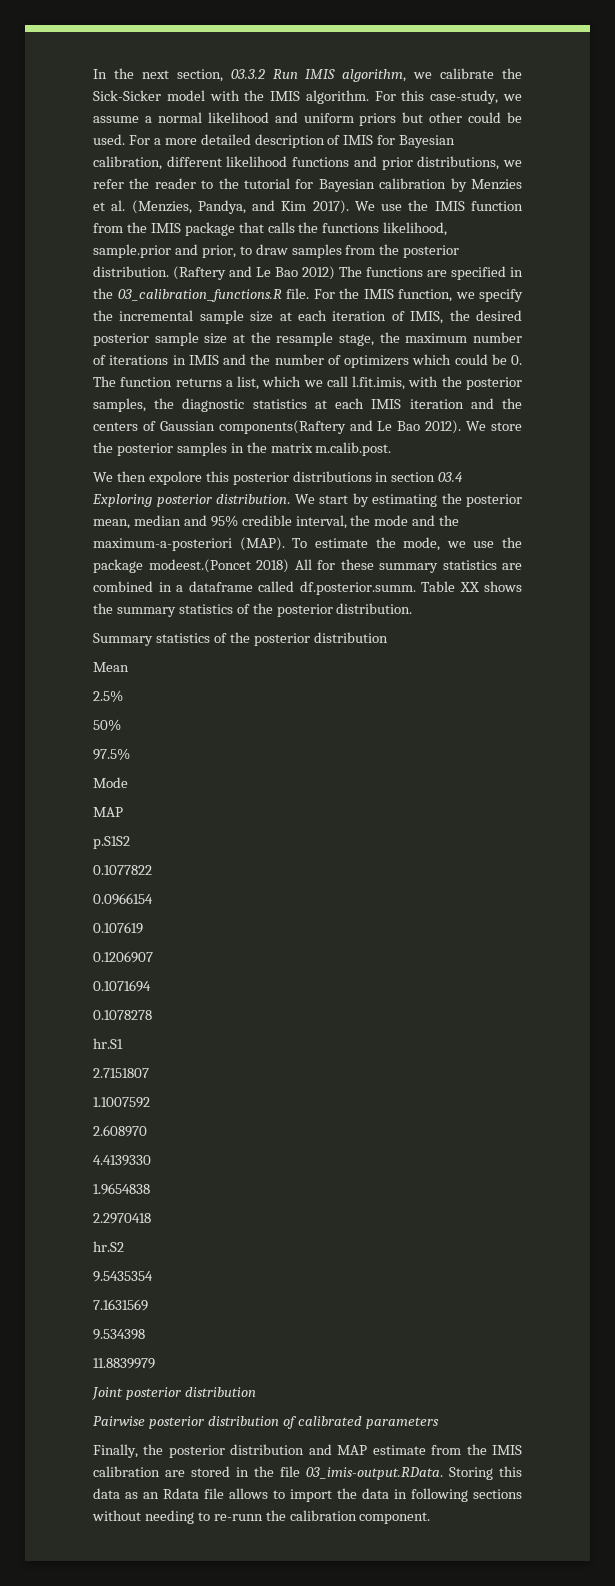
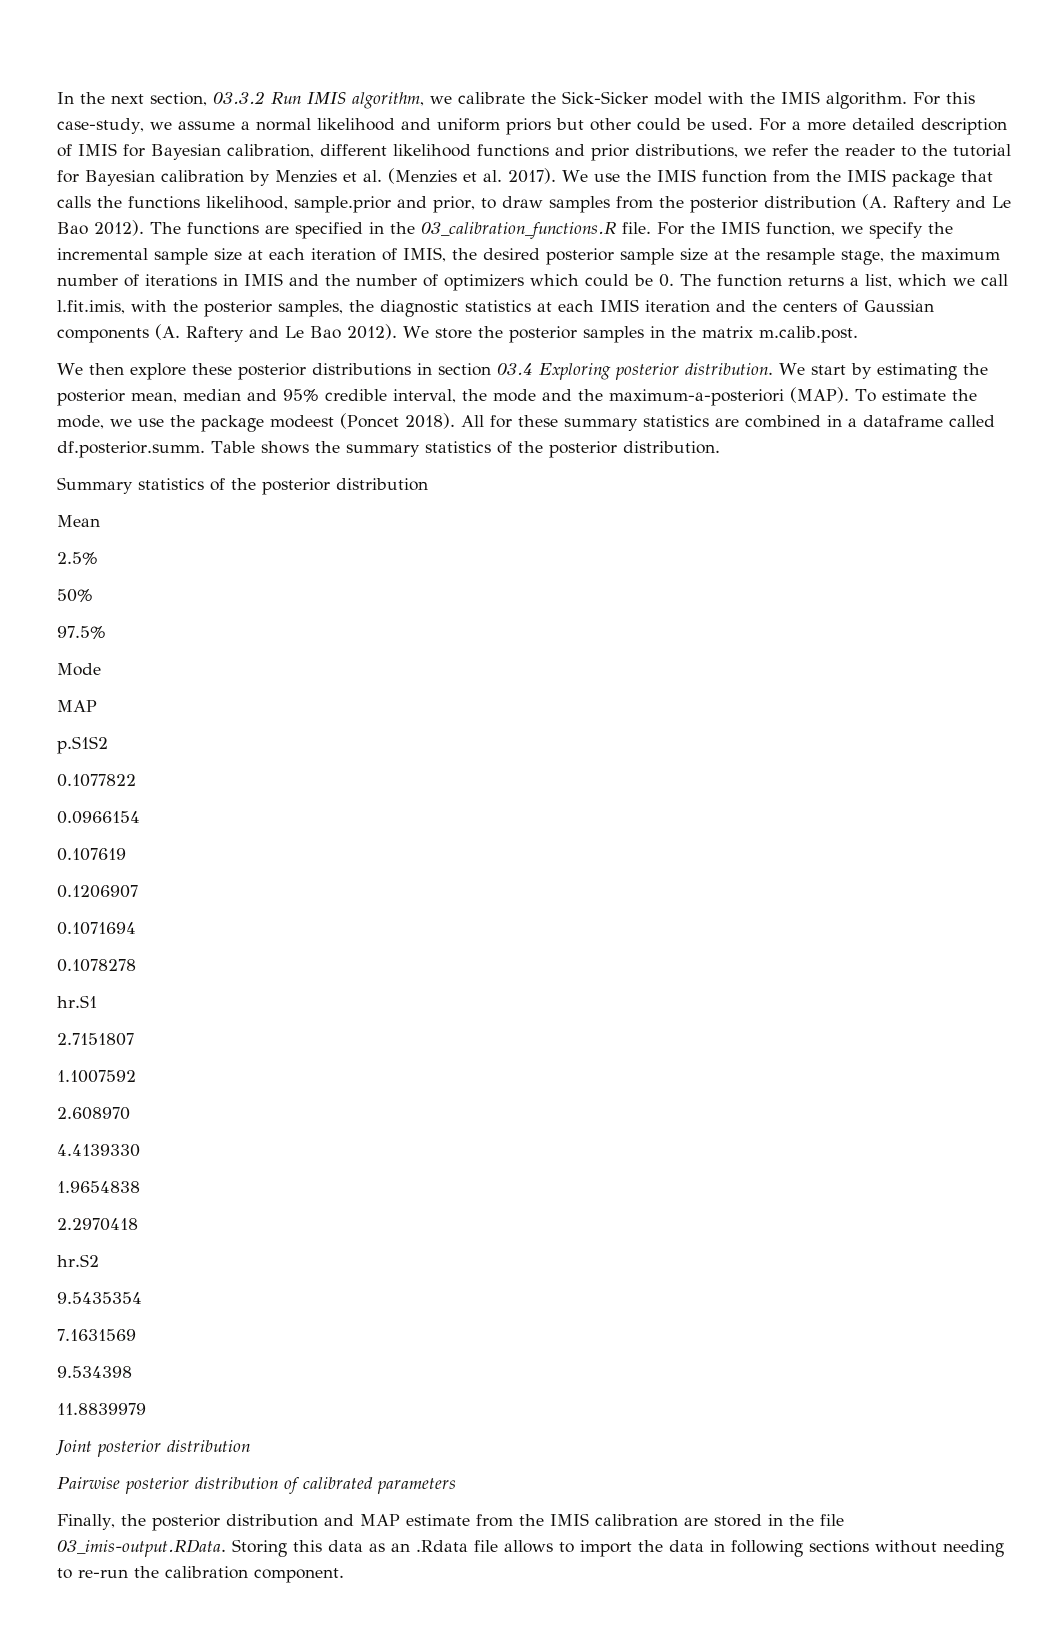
- For a more detailed description of IMIS for Bayesian calibration, different likelihood functions and prior distributions, we refer the reader to the tutorial for Bayesian calibration by Menzies et al. (Menzies, Pandya, and Kim 2017).
+ For a more detailed description of IMIS for Bayesian calibration, different likelihood functions and prior distributions, we refer the reader to the tutorial for Bayesian calibration by Menzies et al. (Menzies et al. 2017).
- We use the IMIS function from the IMIS package that calls the functions likelihood, sample.prior and prior, to draw samples from the posterior distribution. (Raftery and Le Bao 2012) The functions are specified in the 03_calibration_functions.R file.
+ We use the IMIS function from the IMIS package that calls the functions likelihood, sample.prior and prior, to draw samples from the posterior distribution (A. Raftery and Le Bao 2012). The functions are specified in the 03_calibration_functions.R file.
- For the IMIS function, we specify the incremental sample size at each iteration of IMIS, the desired posterior sample size at the resample stage, the maximum number of iterations in IMIS and the number of optimizers which could be 0. The function returns a list, which we call l.fit.imis, with the posterior samples, the diagnostic statistics at each IMIS iteration and the centers of Gaussian components(Raftery and Le Bao 2012).
+ For the IMIS function, we specify the incremental sample size at each iteration of IMIS, the desired posterior sample size at the resample stage, the maximum number of iterations in IMIS and the number of optimizers which could be 0. The function returns a list, which we call l.fit.imis, with the posterior samples, the diagnostic statistics at each IMIS iteration and the centers of Gaussian components (A. Raftery and Le Bao 2012).
- We then expolore this posterior distributions in section 03.4 Exploring posterior distribution.
+ We then explore these posterior distributions in section 03.4 Exploring posterior distribution.
- To estimate the mode, we use the package modeest.(Poncet 2018) All for these summary statistics are combined in a dataframe called df.posterior.summ. Table XX shows the summary statistics of the posterior distribution.
+ To estimate the mode, we use the package modeest (Poncet 2018). All for these summary statistics are combined in a dataframe called df.posterior.summ. Table shows the summary statistics of the posterior distribution.
- Finally, the posterior distribution and MAP estimate from the IMIS calibration are stored in the file 03_imis-output.RData. Storing this data as an Rdata file allows to import the data in following sections without needing to re-runn the calibration component.
+ Finally, the posterior distribution and MAP estimate from the IMIS calibration are stored in the file 03_imis-output.RData. Storing this data as an .Rdata file allows to import the data in following sections without needing to re-run the calibration component.

